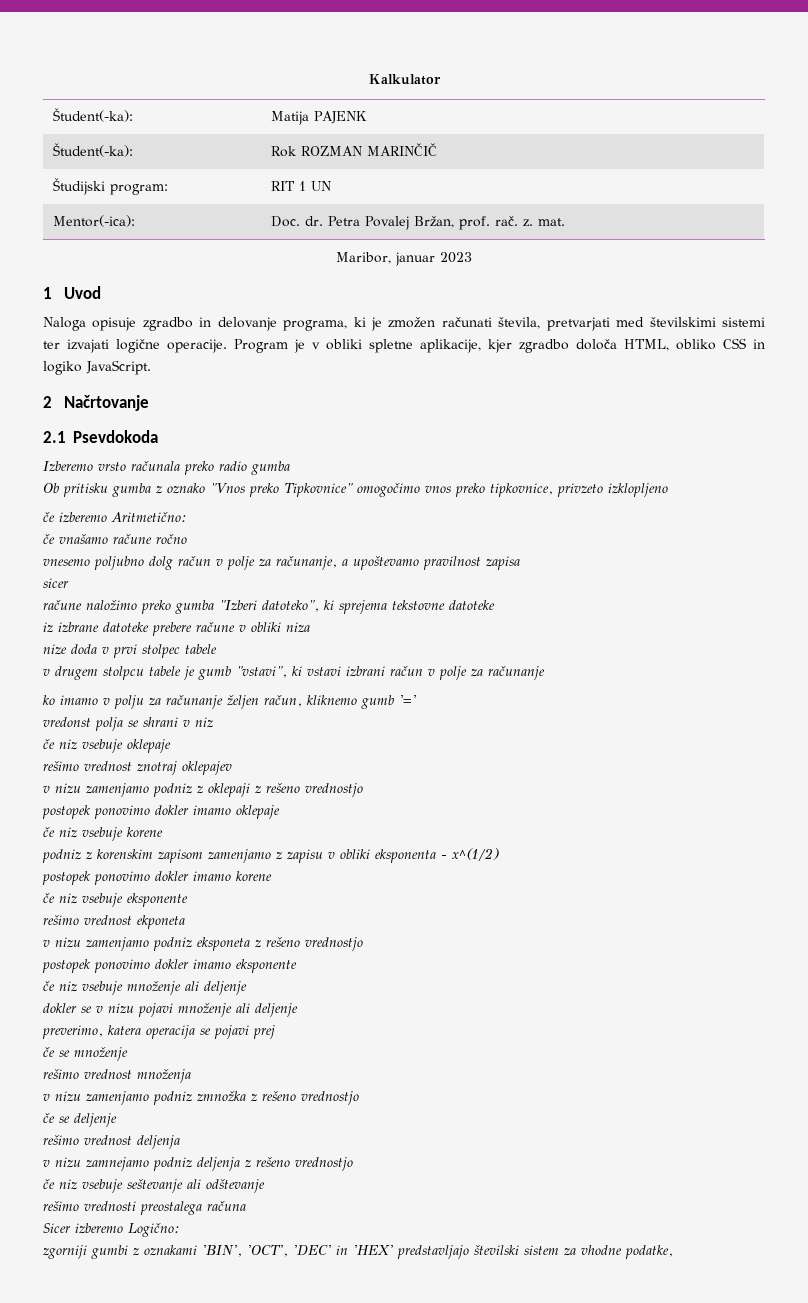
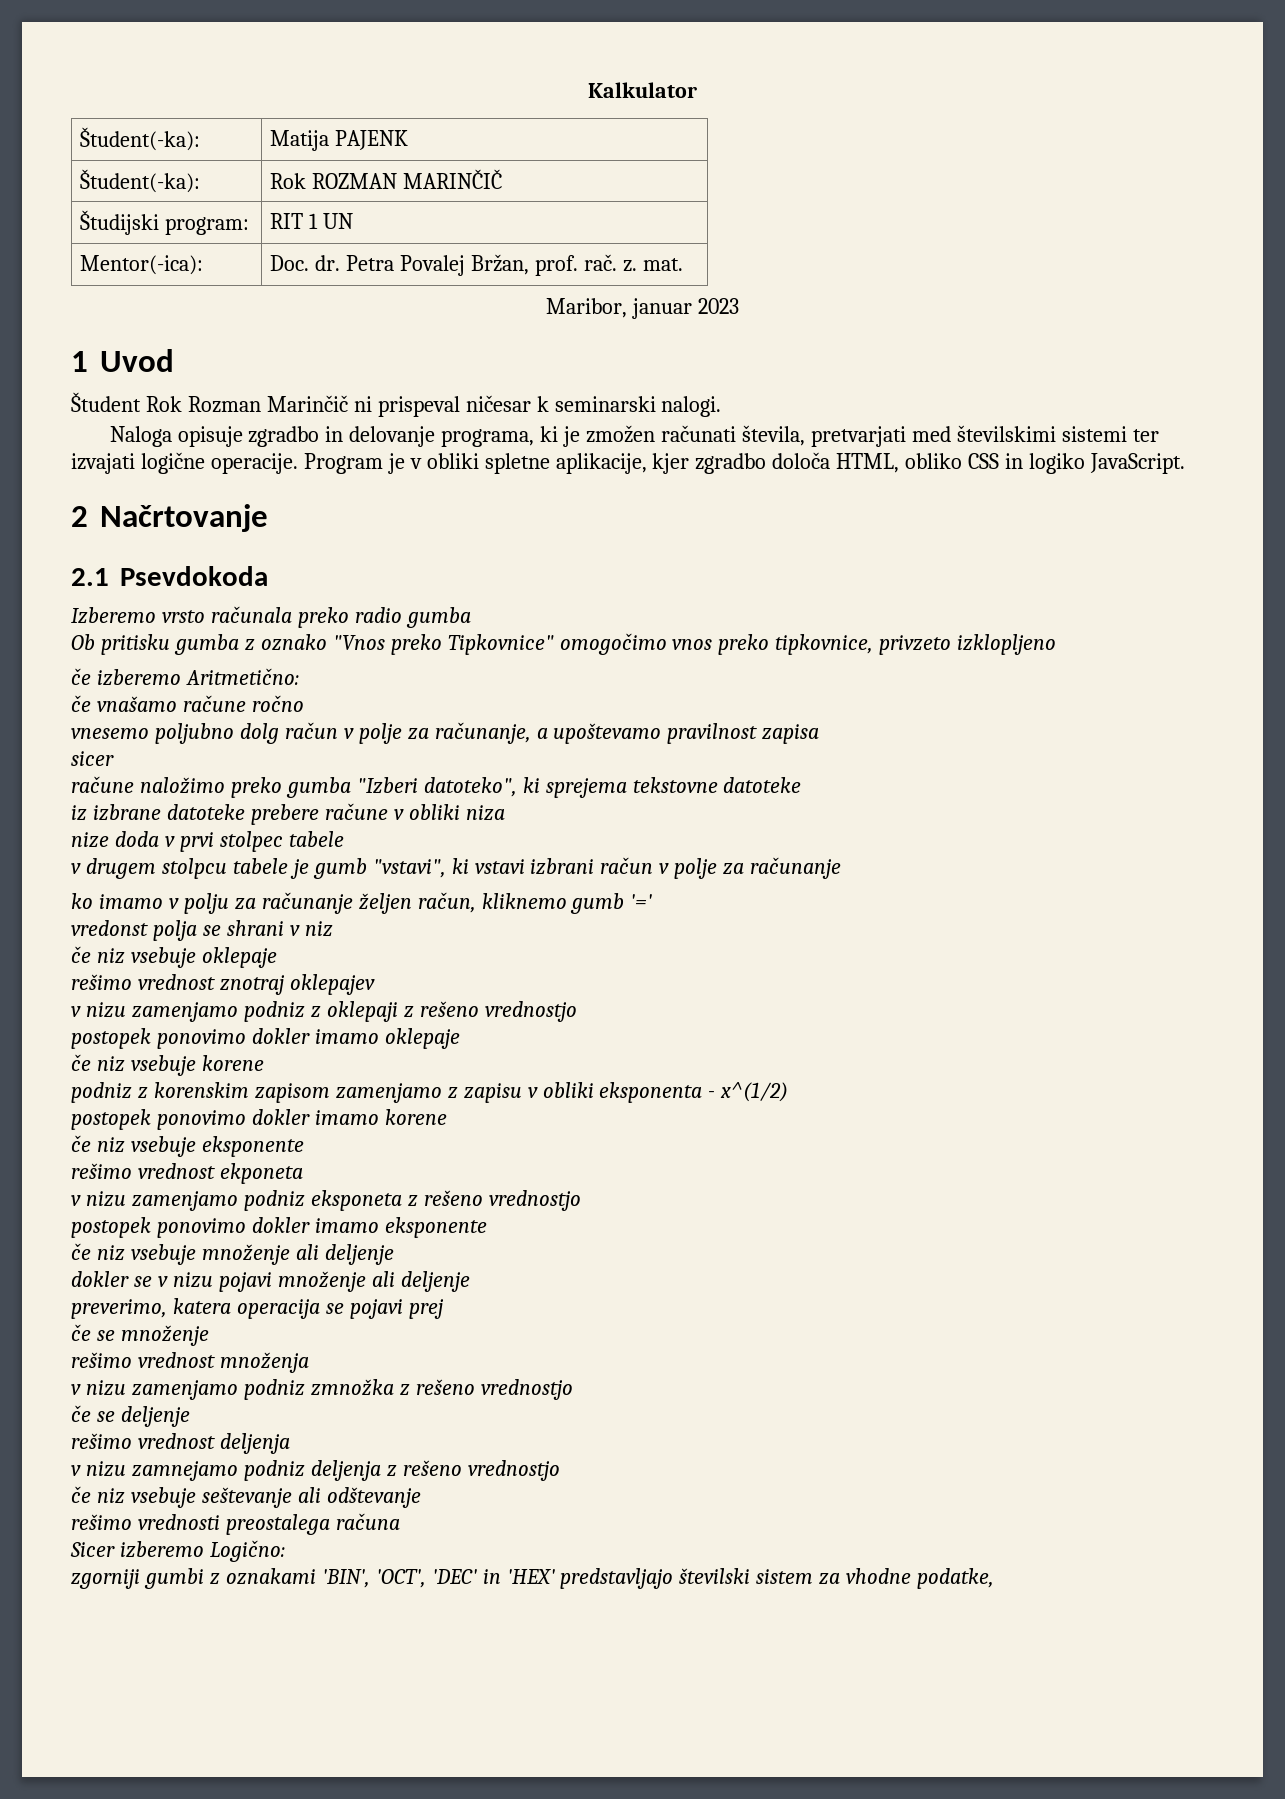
+ Študent Rok Rozman Marinčič ni prispeval ničesar k seminarski nalogi.

